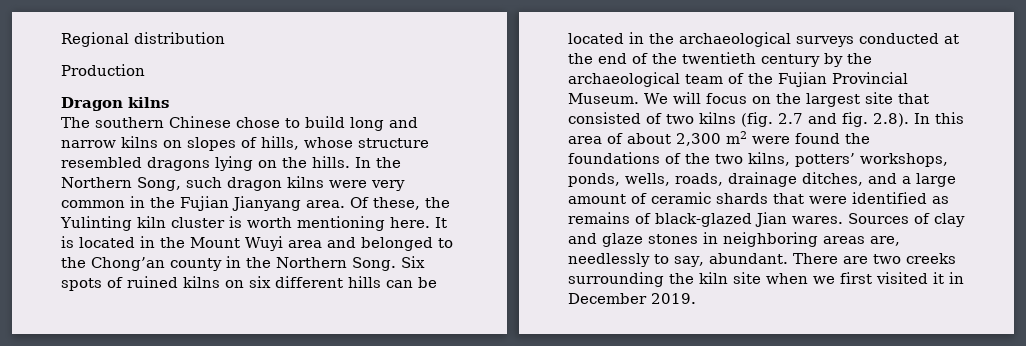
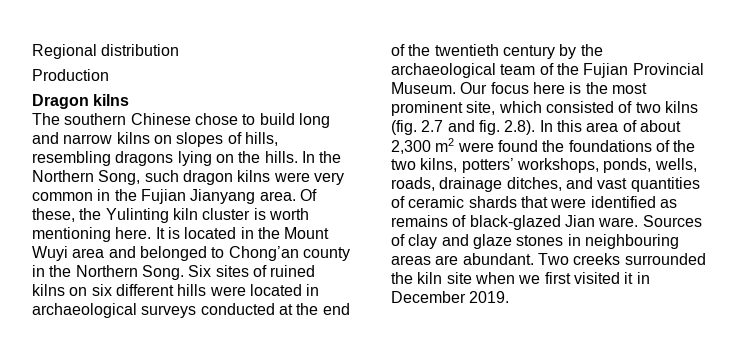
- The southern Chinese chose to build long and narrow kilns on slopes of hills, whose structure resembled dragons lying on the hills.
+ The southern Chinese chose to build long and narrow kilns on slopes of hills, resembling dragons lying on the hills.
- It is located in the Mount Wuyi area and belonged to the Chong’an county in the Northern Song.
+ It is located in the Mount Wuyi area and belonged to Chong’an county in the Northern Song.
- Six spots of ruined kilns on six different hills can be located in the archaeological surveys conducted at the end of the twentieth century by the archaeological team of the Fujian Provincial Museum.
+ Six sites of ruined kilns on six different hills were located in archaeological surveys conducted at the end of the twentieth century by the archaeological team of the Fujian Provincial Museum.
- We will focus on the largest site that consisted of two kilns (fig. 2.7 and fig. 2.8). In this area of about 2,300 m2 were found the foundations of the two kilns, potters’ workshops, ponds, wells, roads, drainage ditches, and a large amount of ceramic shards that were identified as remains of black-glazed Jian wares.
+ Our focus here is the most prominent site, which consisted of two kilns (fig. 2.7 and fig. 2.8). In this area of about 2,300 m2 were found the foundations of the two kilns, potters’ workshops, ponds, wells, roads, drainage ditches, and vast quantities of ceramic shards that were identified as remains of black-glazed Jian ware.
- Sources of clay and glaze stones in neighboring areas are, needlessly to say, abundant. There are two creeks surrounding the kiln site when we first visited it in December 2019.
+ Sources of clay and glaze stones in neighbouring areas are abundant. Two creeks surrounded the kiln site when we first visited it in December 2019.

